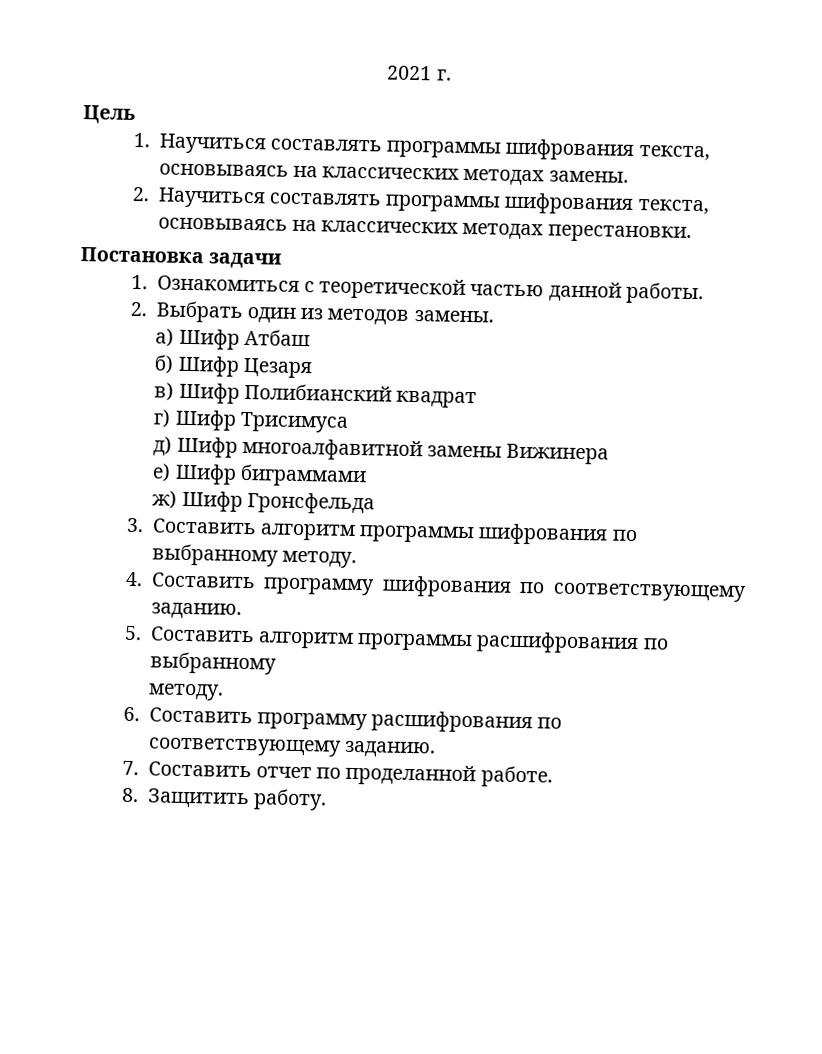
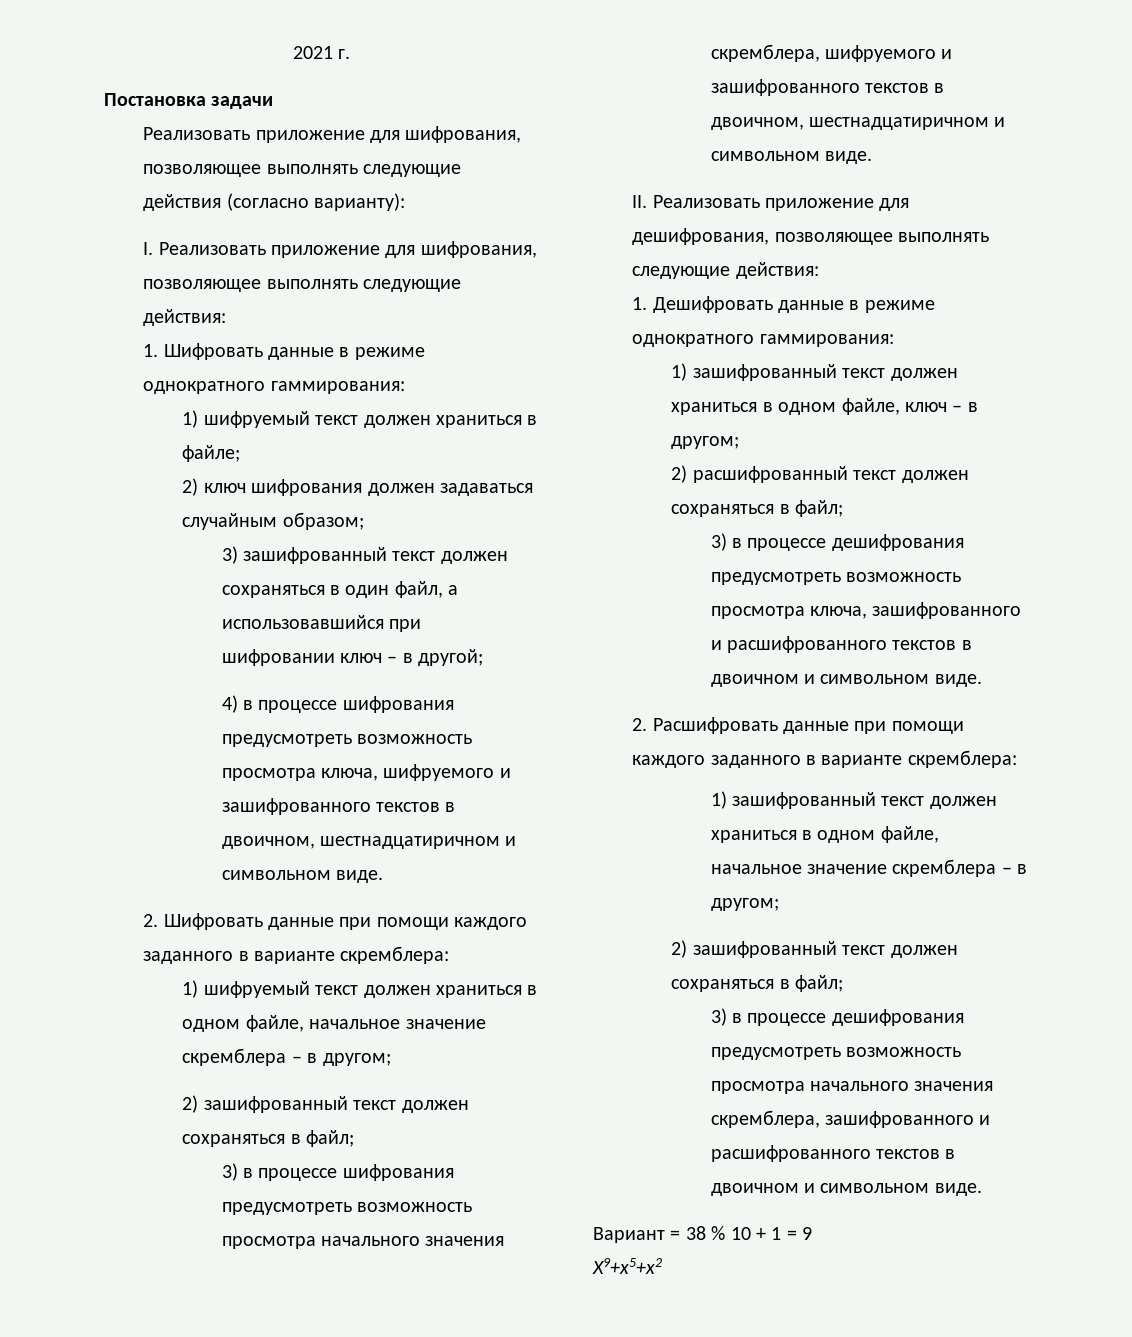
- Цель
- 1. Научиться составлять программы шифрования текста, основываясь на классических методах замены.
- 2. Научиться составлять программы шифрования текста, основываясь на классических методах перестановки.
  Постановка задачи
- 1. Ознакомиться с теоретической частью данной работы.
- 2. Выбрать один из методов замены.
- а) Шифр Атбаш
- б) Шифр Цезаря
- в) Шифр Полибианский квадрат
- г) Шифр Трисимуса
- д) Шифр многоалфавитной замены Вижинера
- е) Шифр биграммами
- ж) Шифр Гронсфельда
- 3. Составить алгоритм программы шифрования по выбранному методу.
- 4. Составить программу шифрования по соответствующему заданию.
- 5. Составить алгоритм программы расшифрования по выбранному
- методу.
- 6. Составить программу расшифрования по соответствующему заданию.
- 7. Составить отчет по проделанной работе.
- 8. Защитить работу.
+ Реализовать приложение для шифрования, позволяющее выполнять следующие действия (согласно варианту):
+ I. Реализовать приложение для шифрования, позволяющее выполнять следующие действия:
+ 1. Шифровать данные в режиме однократного гаммирования:
+ 1) шифруемый текст должен храниться в файле;
+ 2) ключ шифрования должен задаваться случайным образом;
+ 3) зашифрованный текст должен сохраняться в один файл, а использовавшийся при шифровании ключ – в другой;
+ 4) в процессе шифрования предусмотреть возможность просмотра ключа, шифруемого и зашифрованного текстов в двоичном, шестнадцатиричном и символьном виде.
+ 2. Шифровать данные при помощи каждого заданного в варианте скремблера:
+ 1) шифруемый текст должен храниться в одном файле, начальное значение скремблера – в другом;
+ 2) зашифрованный текст должен сохраняться в файл;
+ 3) в процессе шифрования предусмотреть возможность просмотра начального значения скремблера, шифруемого и зашифрованного текстов в двоичном, шестнадцатиричном и символьном виде.
+ II. Реализовать приложение для дешифрования, позволяющее выполнять следующие действия:
+ 1. Дешифровать данные в режиме однократного гаммирования:
+ 1) зашифрованный текст должен храниться в одном файле, ключ – в другом;
+ 2) расшифрованный текст должен сохраняться в файл;
+ 3) в процессе дешифрования предусмотреть возможность просмотра ключа, зашифрованного и расшифрованного текстов в двоичном и символьном виде.
+ 2. Расшифровать данные при помощи каждого заданного в варианте скремблера:
+ 1) зашифрованный текст должен храниться в одном файле, начальное значение скремблера – в другом;
+ 2) зашифрованный текст должен сохраняться в файл;
+ 3) в процессе дешифрования предусмотреть возможность просмотра начального значения скремблера, зашифрованного и расшифрованного текстов в двоичном и символьном виде.
+ Вариант = 38 % 10 + 1 = 9
+ X9+x5+x2

